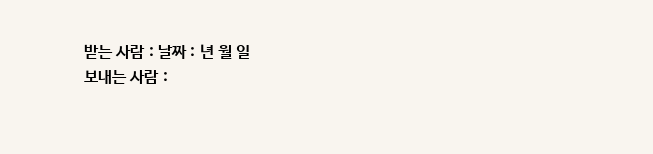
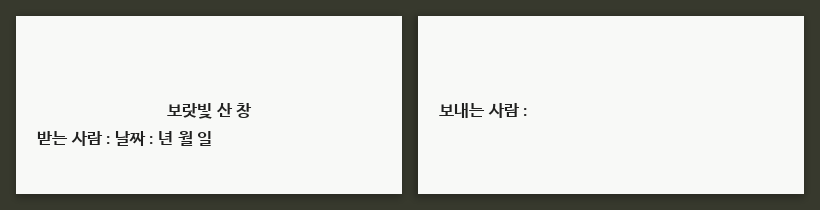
+ 보랏빛 산 창

